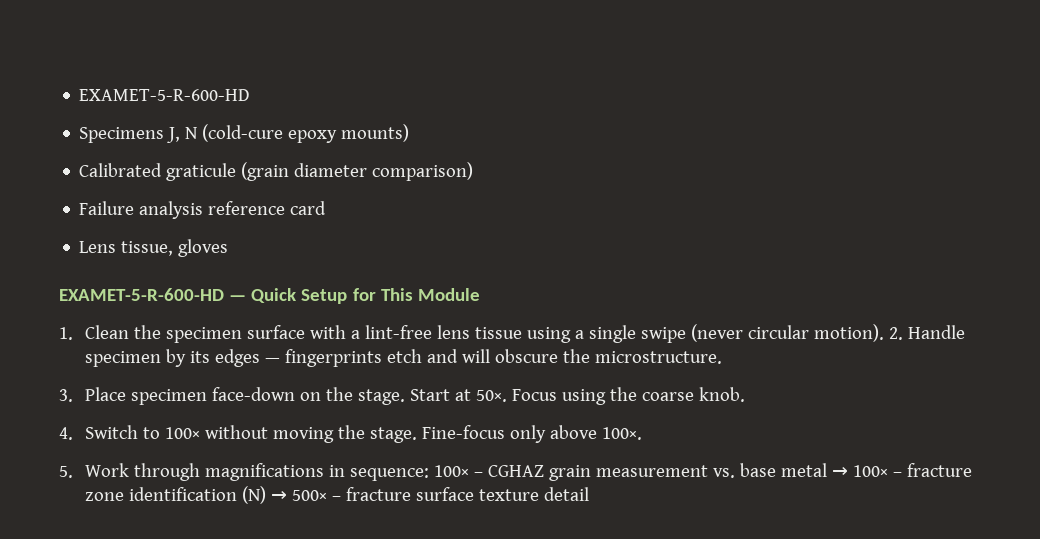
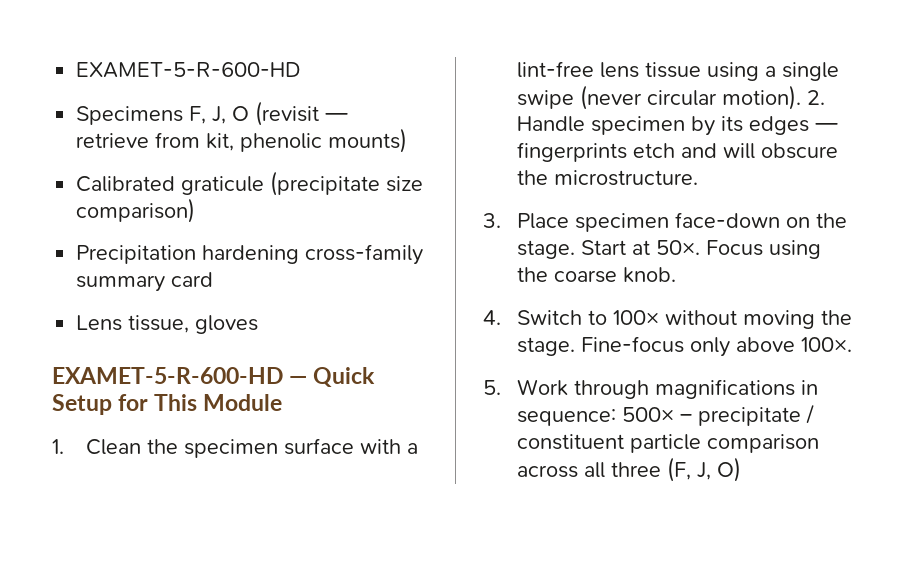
- Specimens J, N (cold-cure epoxy mounts)
+ Specimens F, J, O (revisit — retrieve from kit, phenolic mounts)
- Calibrated graticule (grain diameter comparison)
+ Calibrated graticule (precipitate size comparison)
- Failure analysis reference card
+ Precipitation hardening cross-family summary card
- 5. Work through magnifications in sequence: 100× – CGHAZ grain measurement vs. base metal → 100× – fracture zone identification (N) → 500× – fracture surface texture detail
+ 5. Work through magnifications in sequence: 500× – precipitate / constituent particle comparison across all three (F, J, O)

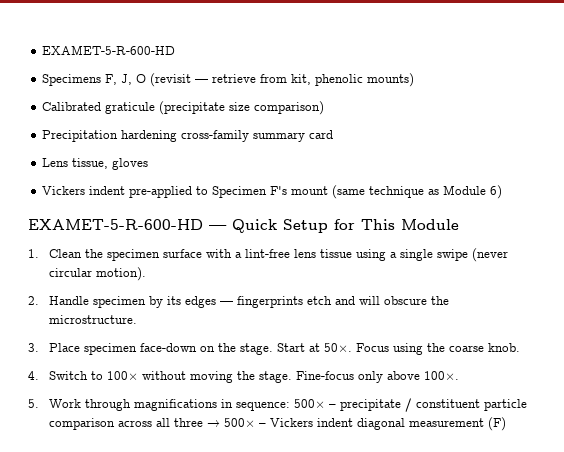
+ Vickers indent pre-applied to Specimen F's mount (same technique as Module 6)
- 1. Clean the specimen surface with a lint-free lens tissue using a single swipe (never circular motion). 2. Handle specimen by its edges — fingerprints etch and will obscure the microstructure.
+ 1. Clean the specimen surface with a lint-free lens tissue using a single swipe (never circular motion).
+ 2. Handle specimen by its edges — fingerprints etch and will obscure the microstructure.
- 5. Work through magnifications in sequence: 500× – precipitate / constituent particle comparison across all three (F, J, O)
+ 5. Work through magnifications in sequence: 500× – precipitate / constituent particle comparison across all three → 500× – Vickers indent diagonal measurement (F)

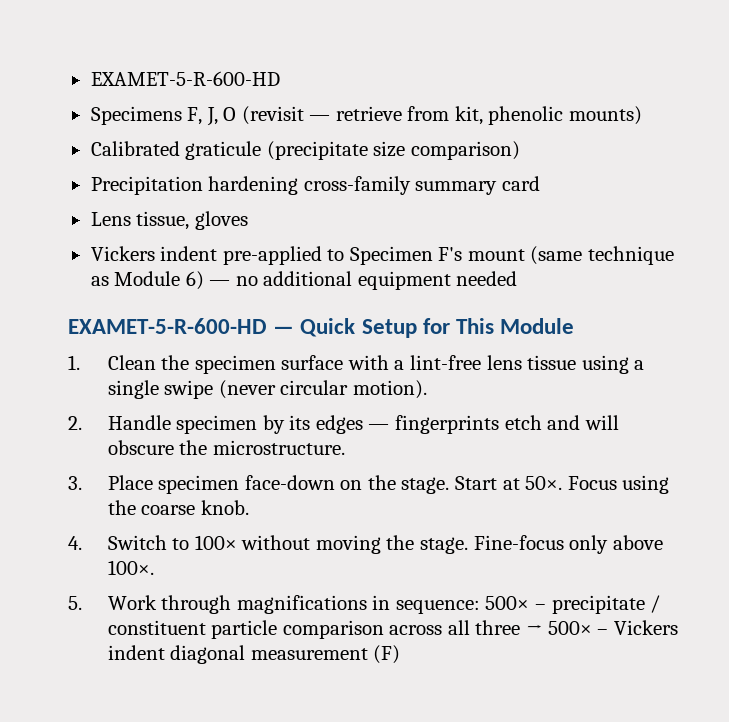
- Vickers indent pre-applied to Specimen F's mount (same technique as Module 6)
+ Vickers indent pre-applied to Specimen F's mount (same technique as Module 6) — no additional equipment needed

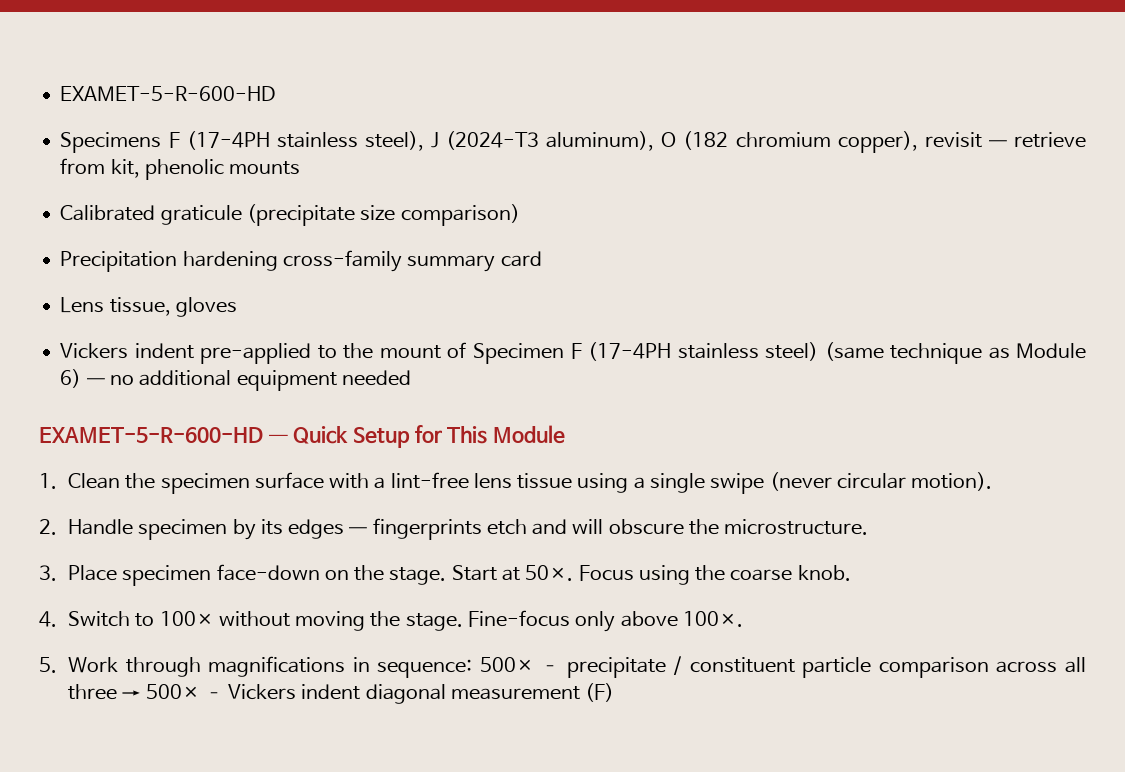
- Specimens F, J, O (revisit — retrieve from kit, phenolic mounts)
+ Specimens F (17-4PH stainless steel), J (2024-T3 aluminum), O (182 chromium copper), revisit — retrieve from kit, phenolic mounts
- Vickers indent pre-applied to Specimen F's mount (same technique as Module 6) — no additional equipment needed
+ Vickers indent pre-applied to the mount of Specimen F (17-4PH stainless steel) (same technique as Module 6) — no additional equipment needed

